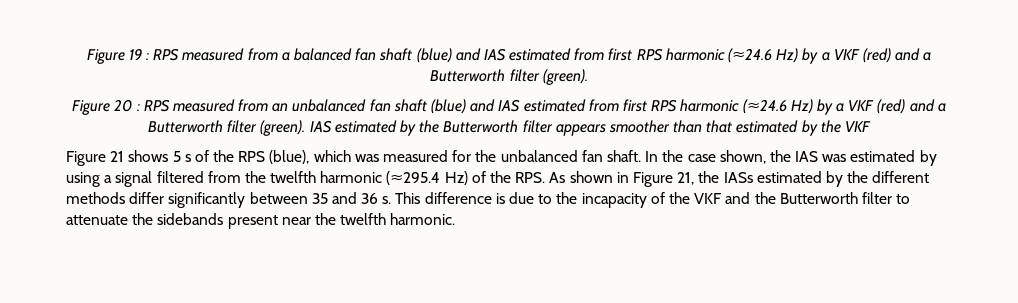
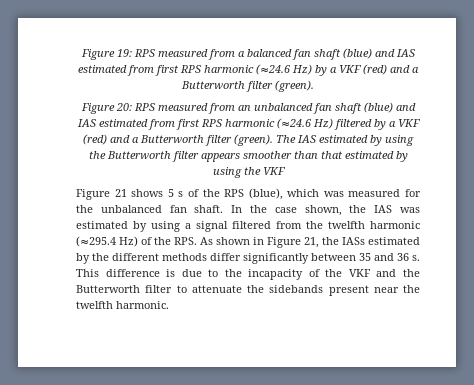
- Figure 19 : RPS measured from a balanced fan shaft (blue) and IAS estimated from first RPS harmonic (≈24.6 Hz) by a VKF (red) and a Butterworth filter (green).
+ Figure 19: RPS measured from a balanced fan shaft (blue) and IAS estimated from first RPS harmonic (≈24.6 Hz) by a VKF (red) and a Butterworth filter (green).
- Figure 20 : RPS measured from an unbalanced fan shaft (blue) and IAS estimated from first RPS harmonic (≈24.6 Hz) by a VKF (red) and a Butterworth filter (green). IAS estimated by the Butterworth filter appears smoother than that estimated by the VKF
+ Figure 20: RPS measured from an unbalanced fan shaft (blue) and IAS estimated from first RPS harmonic (≈24.6 Hz) filtered by a VKF (red) and a Butterworth filter (green). The IAS estimated by using the Butterworth filter appears smoother than that estimated by using the VKF

